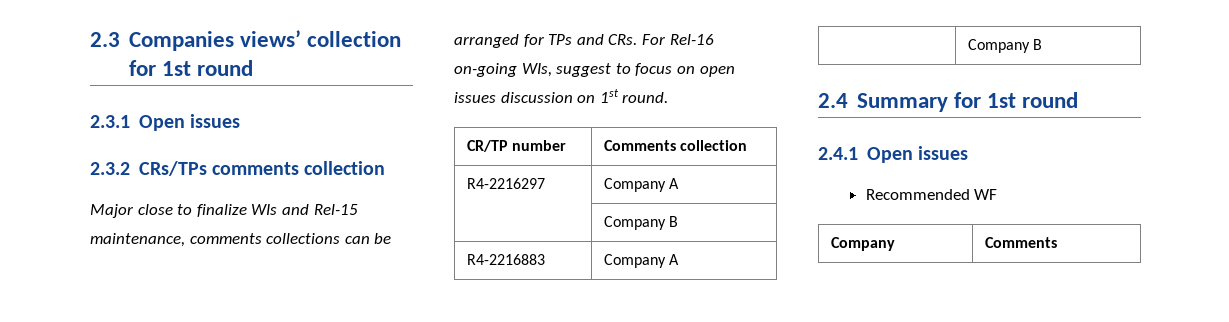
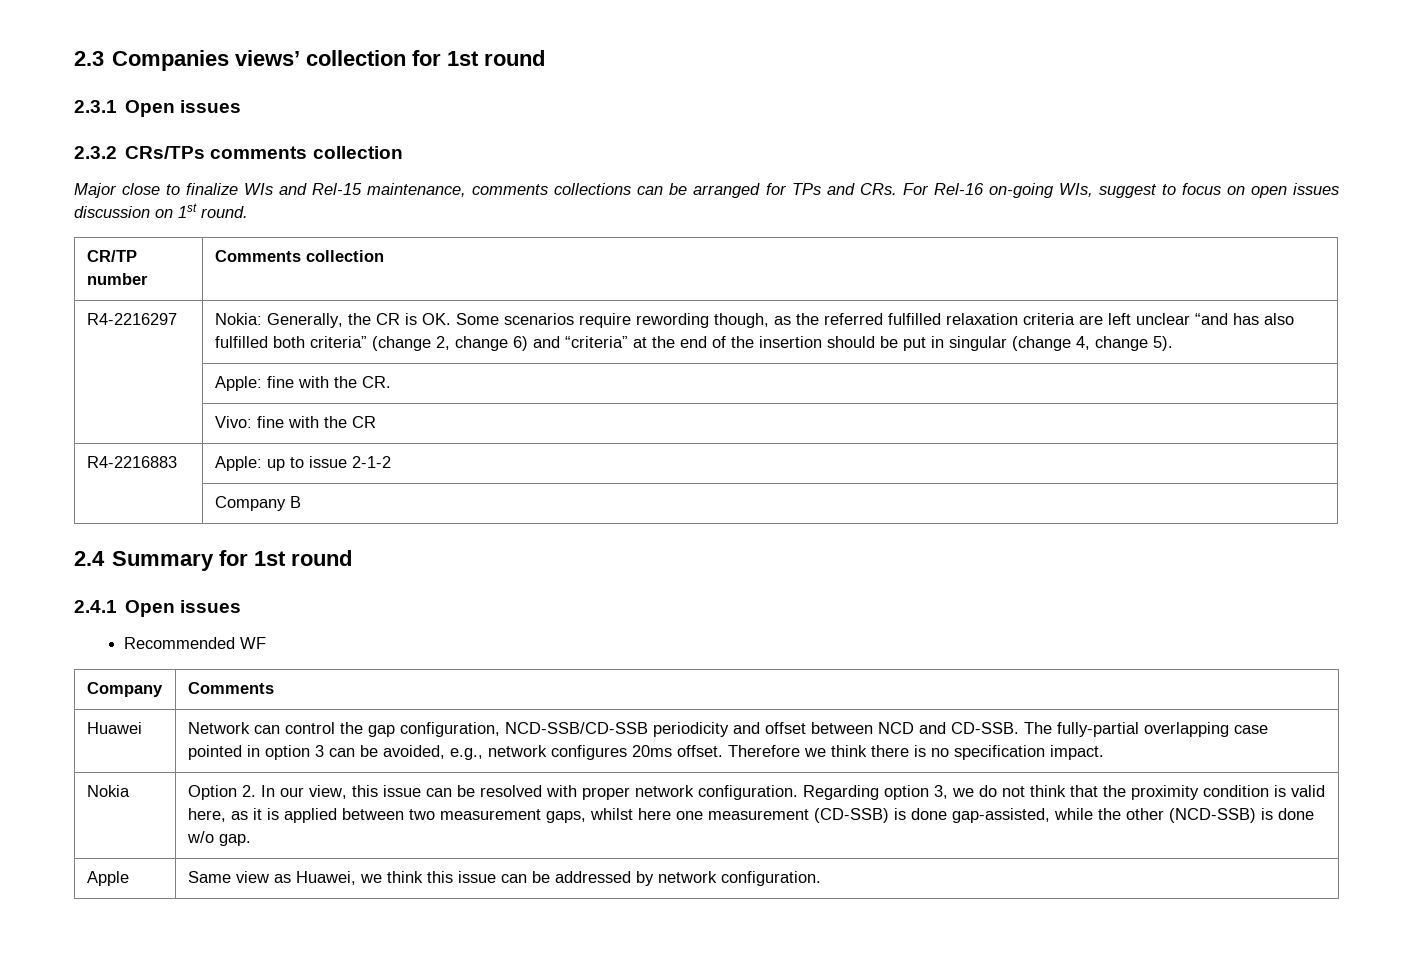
- R4-2216297 | Company A
- | Company B
- R4-2216883 | Company A
+ R4-2216297 | Nokia: Generally, the CR is OK. Some scenarios require rewording though, as the referred fulfilled relaxation criteria are left unclear “and has also fulfilled both criteria” (change 2, change 6) and “criteria” at the end of the insertion should be put in singular (change 4, change 5).
+ | Apple: fine with the CR.
+ | Vivo: fine with the CR
+ R4-2216883 | Apple: up to issue 2-1-2
+ Huawei | Network can control the gap configuration, NCD-SSB/CD-SSB periodicity and offset between NCD and CD-SSB. The fully-partial overlapping case pointed in option 3 can be avoided, e.g., network configures 20ms offset. Therefore we think there is no specification impact.
+ Nokia | Option 2. In our view, this issue can be resolved with proper network configuration. Regarding option 3, we do not think that the proximity condition is valid here, as it is applied between two measurement gaps, whilst here one measurement (CD-SSB) is done gap-assisted, while the other (NCD-SSB) is done w/o gap.
+ Apple | Same view as Huawei, we think this issue can be addressed by network configuration.

